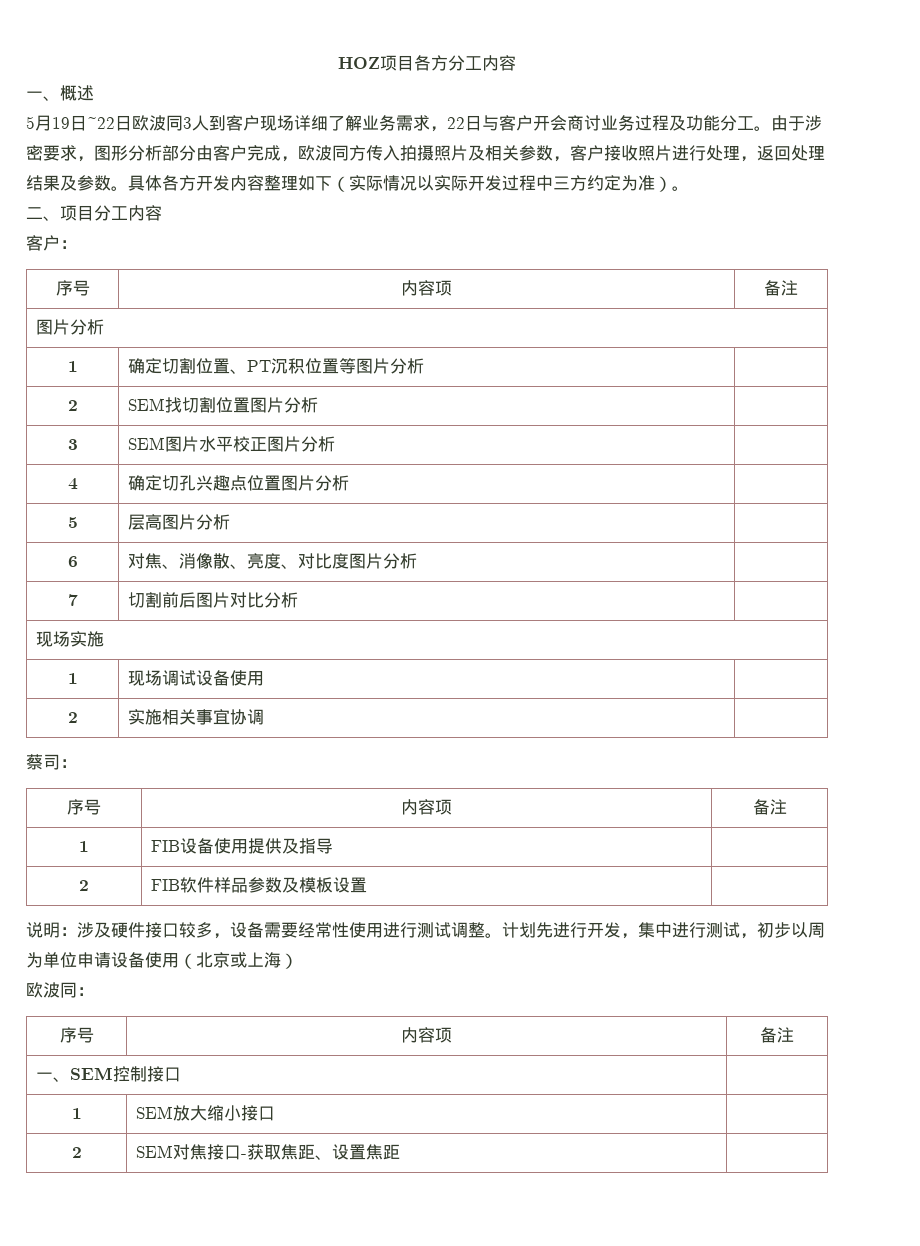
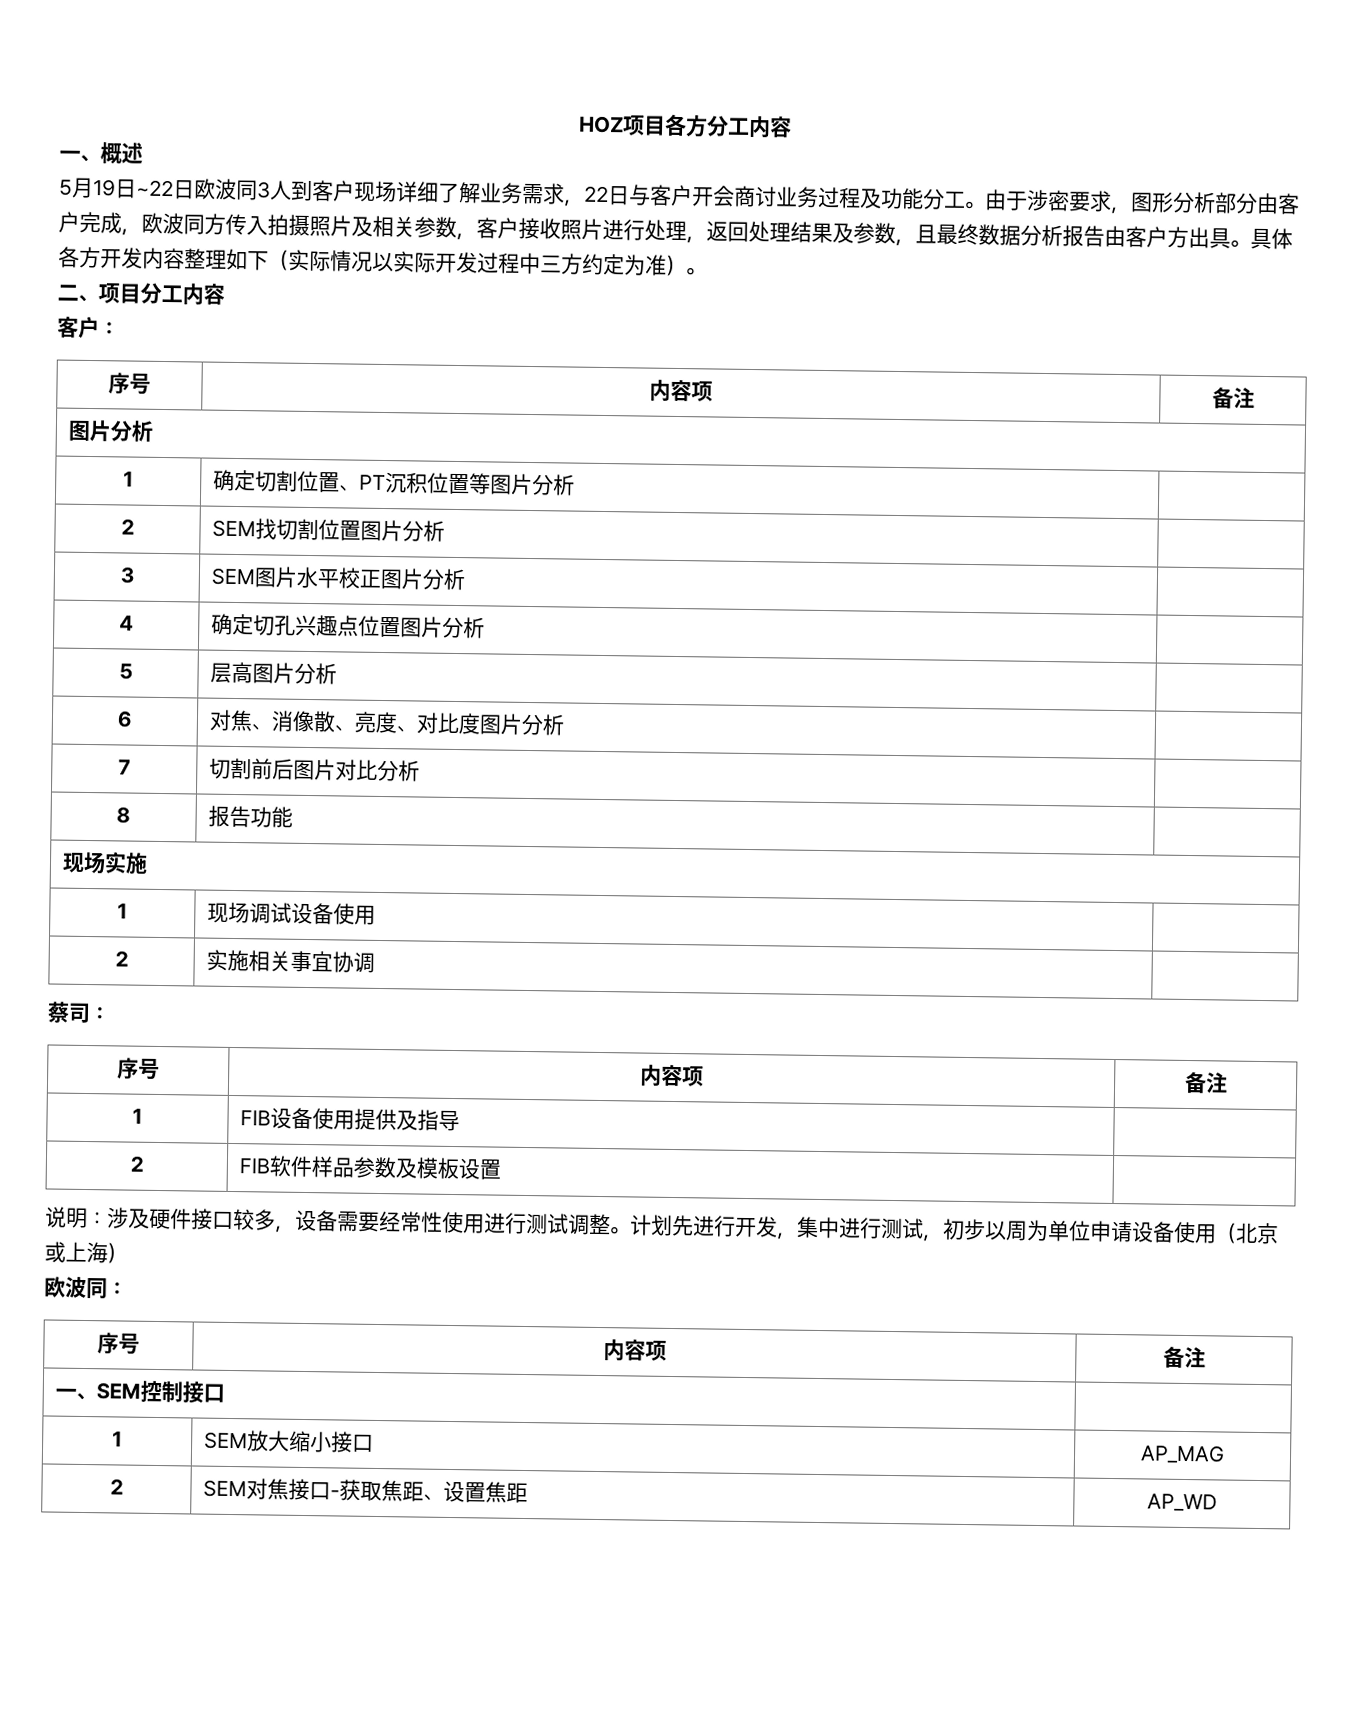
- 由于涉密要求，图形分析部分由客户完成，欧波同方传入拍摄照片及相关参数，客户接收照片进行处理，返回处理结果及参数。
+ 由于涉密要求，图形分析部分由客户完成，欧波同方传入拍摄照片及相关参数，客户接收照片进行处理，返回处理结果及参数，且最终数据分析报告由客户方出具。
+ 8 | 报告功能 |
- 1 | SEM放大缩小接口 |
+ 1 | SEM放大缩小接口 | AP_MAG
- 2 | SEM对焦接口-获取焦距、设置焦距 |
+ 2 | SEM对焦接口-获取焦距、设置焦距 | AP_WD

